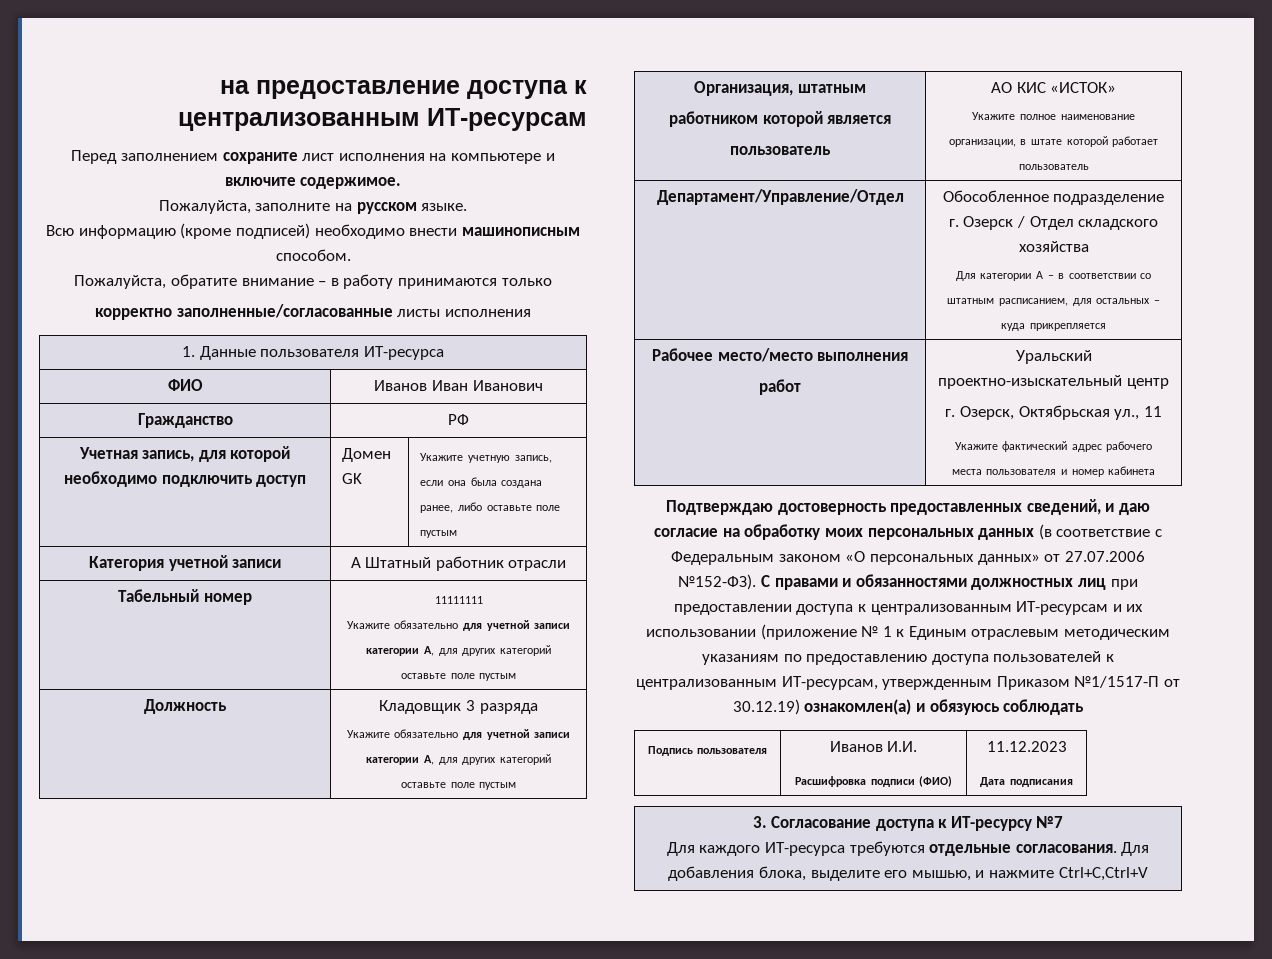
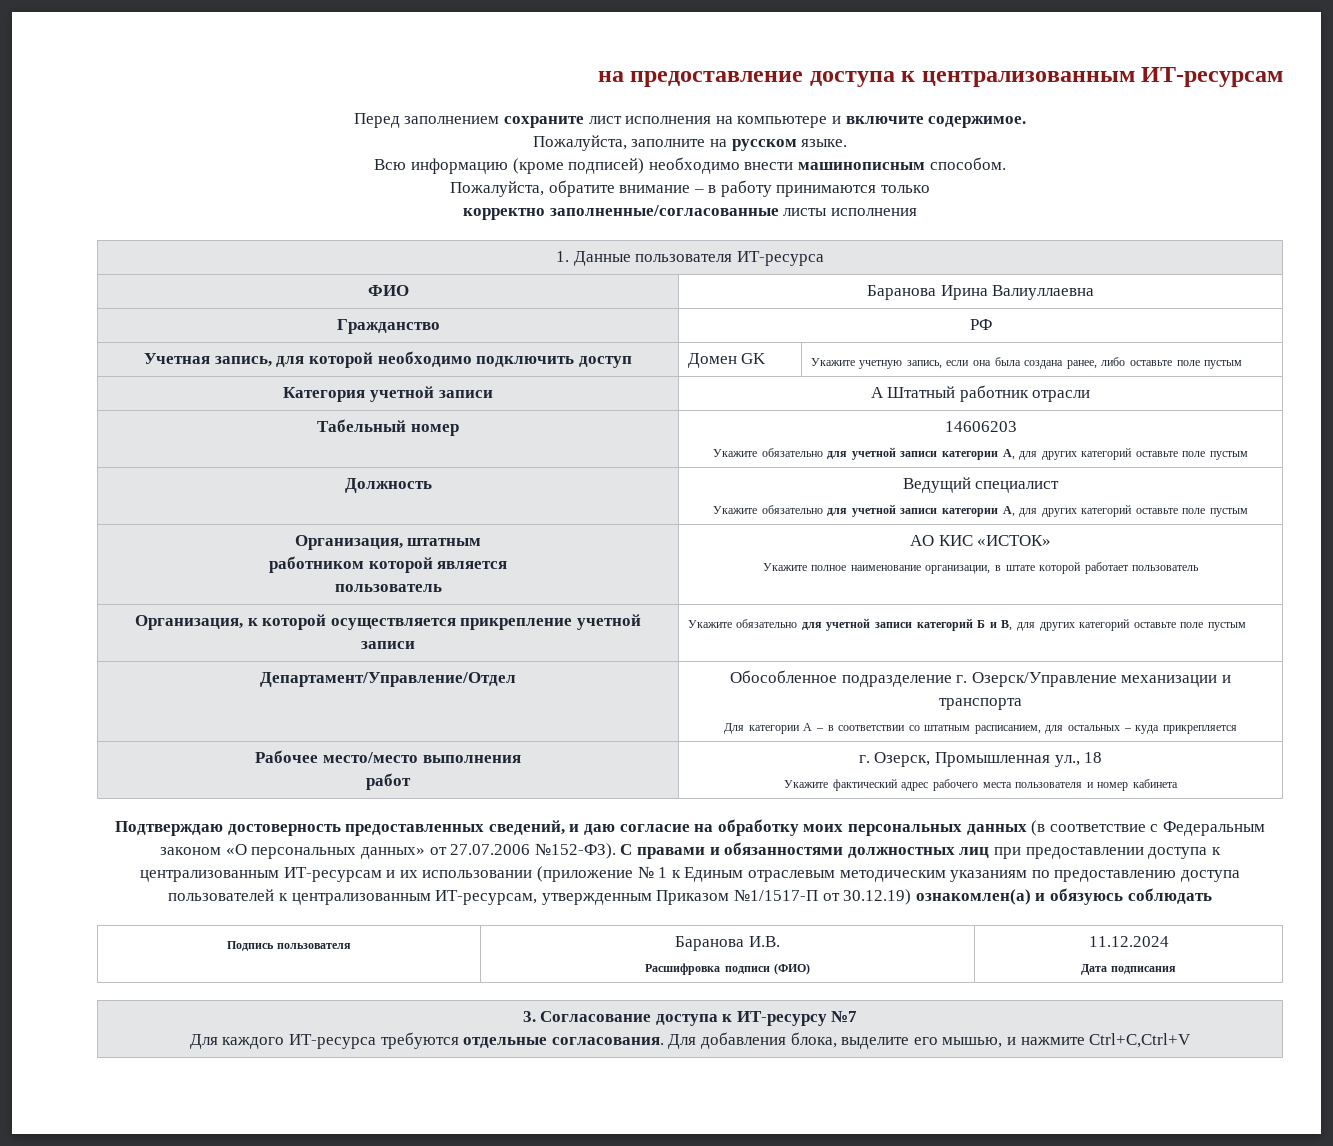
- ФИО | Иванов Иван Иванович
+ ФИО | Баранова Ирина Валиуллаевна
- Табельный номер | 11111111
+ Табельный номер | 14606203
- Должность | Кладовщик 3 разряда
+ Должность | Ведущий специалист
+ Организация, к которой осуществляется прикрепление учетной записи | Укажите обязательно для учетной записи категорий Б и В, для других категорий оставьте поле пустым
- Департамент/Управление/Отдел | Обособленное подразделение г. Озерск / Отдел складского хозяйства
+ Департамент/Управление/Отдел | Обособленное подразделение г. Озерск/Управление механизации и транспорта
  Рабочее место/место выполнения
- работ | Уральский проектно-изыскательный центр
- г. Озерск, Октябрьская ул., 11
+ работ | г. Озерск, Промышленная ул., 18
- Подпись пользователя | Иванов И.И.
- Расшифровка подписи (ФИО) | 11.12.2023
+ Подпись пользователя | Баранова И.В.
+ Расшифровка подписи (ФИО) | 11.12.2024

